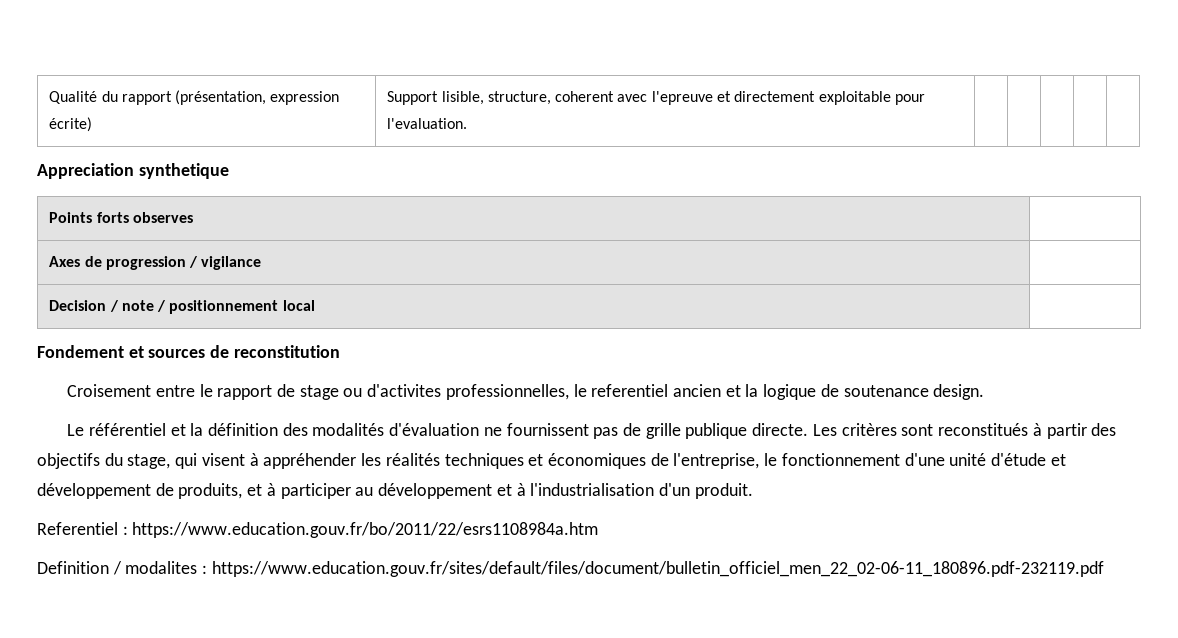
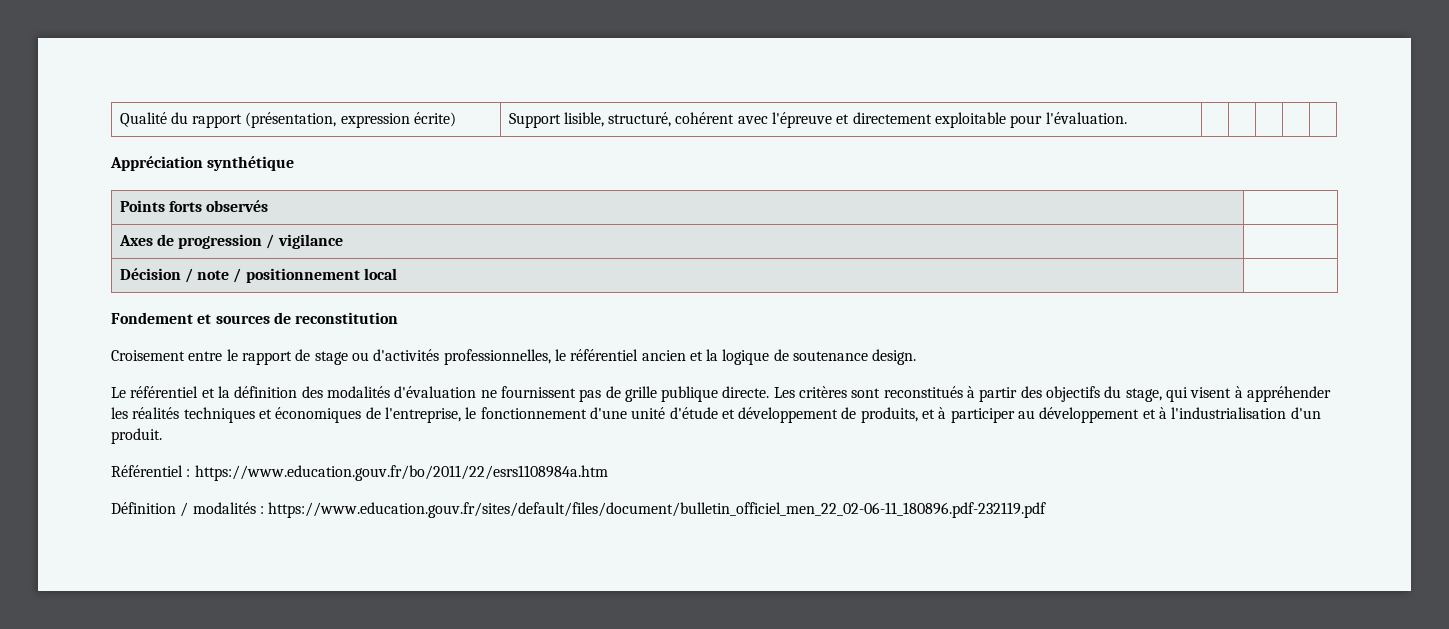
- Qualité du rapport (présentation, expression écrite) | Support lisible, structure, coherent avec l'epreuve et directement exploitable pour l'evaluation. | | | | |
- Appreciation synthetique
+ Qualité du rapport (présentation, expression écrite) | Support lisible, structuré, cohérent avec l'épreuve et directement exploitable pour l'évaluation. | | | | |
+ Appréciation synthétique
- Points forts observes |
+ Points forts observés |
- Decision / note / positionnement local |
+ Décision / note / positionnement local |
- Croisement entre le rapport de stage ou d'activites professionnelles, le referentiel ancien et la logique de soutenance design.
+ Croisement entre le rapport de stage ou d'activités professionnelles, le référentiel ancien et la logique de soutenance design.
- Referentiel : https://www.education.gouv.fr/bo/2011/22/esrs1108984a.htm
+ Référentiel : https://www.education.gouv.fr/bo/2011/22/esrs1108984a.htm
- Definition / modalites : https://www.education.gouv.fr/sites/default/files/document/bulletin_officiel_men_22_02-06-11_180896.pdf-232119.pdf
+ Définition / modalités : https://www.education.gouv.fr/sites/default/files/document/bulletin_officiel_men_22_02-06-11_180896.pdf-232119.pdf

